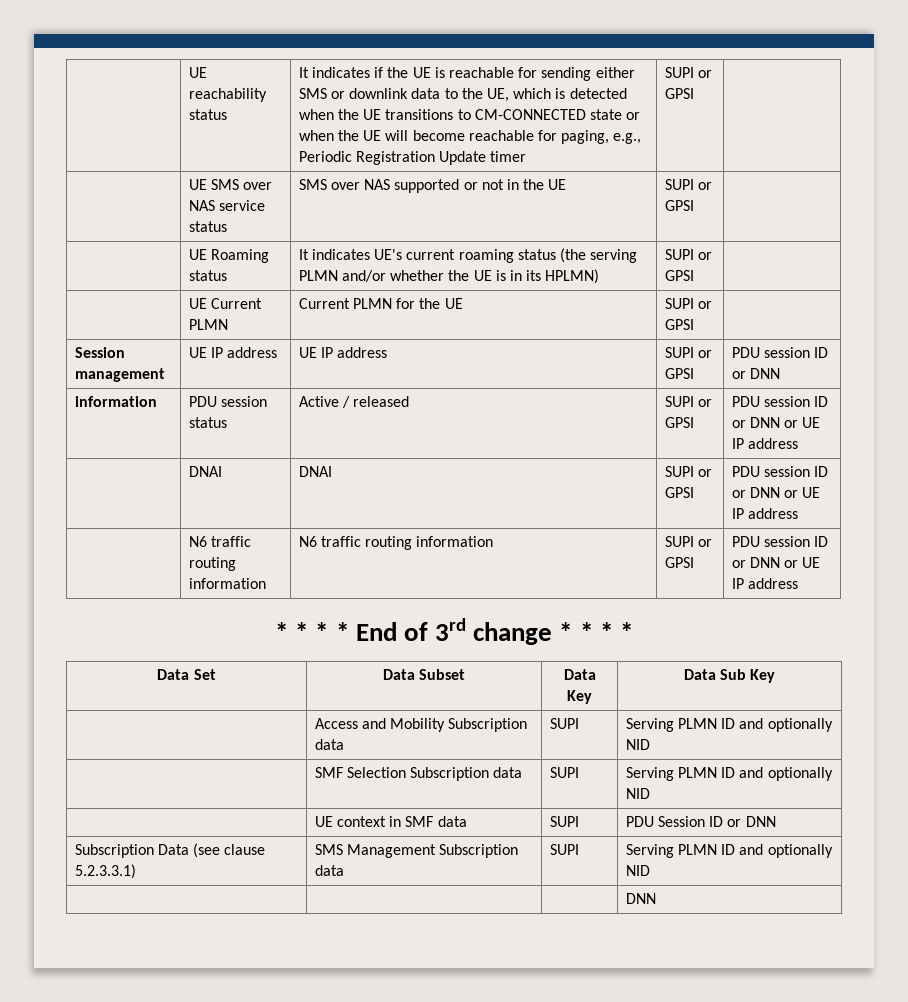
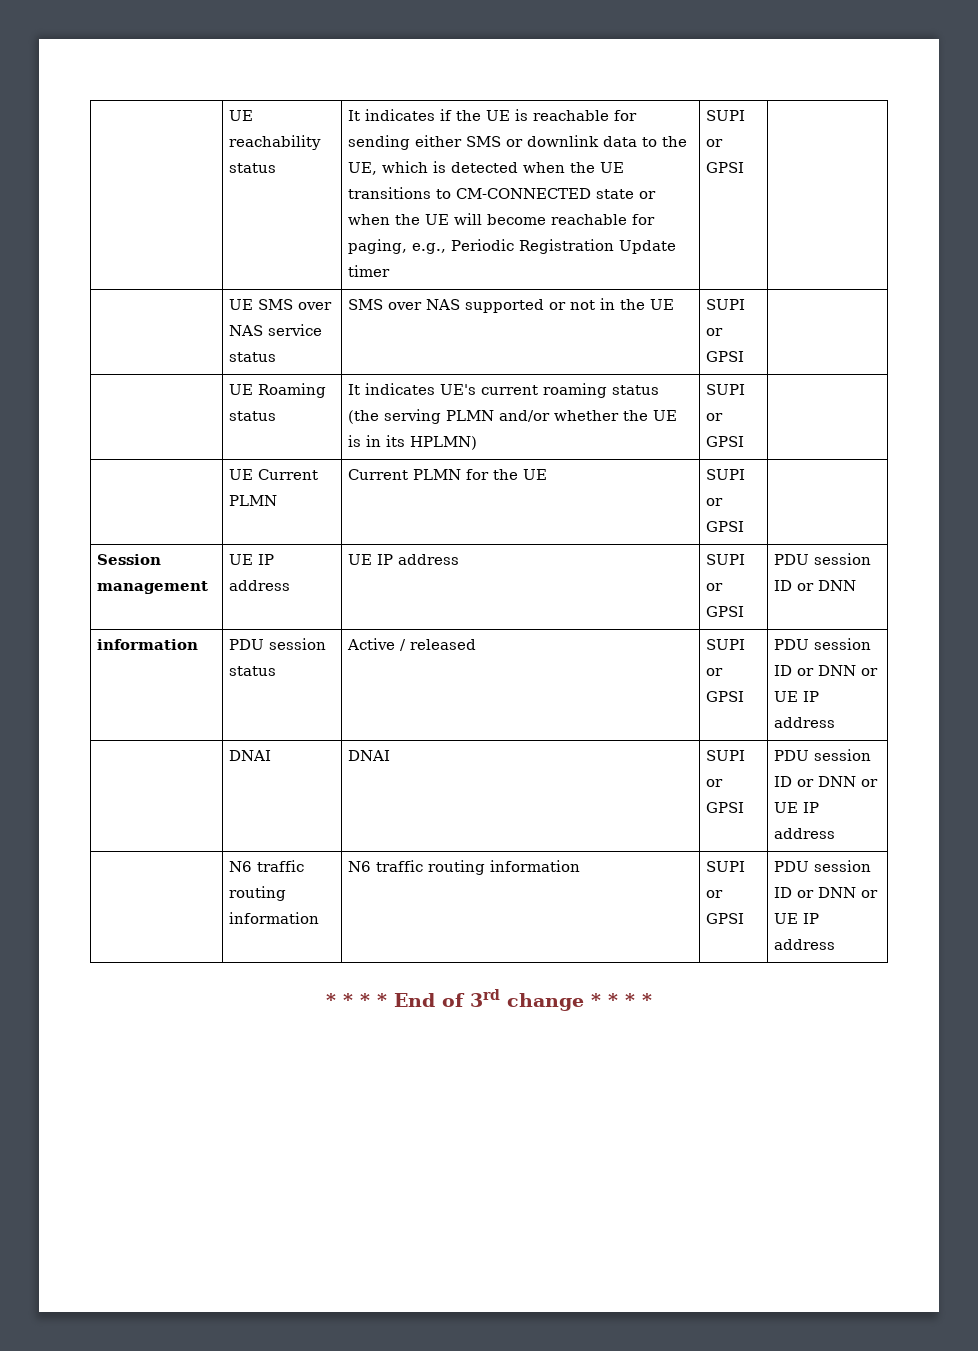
- Data Set | Data Subset | Data Key | Data Sub Key
- | Access and Mobility Subscription data | SUPI | Serving PLMN ID and optionally NID
- | SMF Selection Subscription data | SUPI | Serving PLMN ID and optionally NID
- | UE context in SMF data | SUPI | PDU Session ID or DNN
- Subscription Data (see clause 5.2.3.3.1) | SMS Management Subscription data | SUPI | Serving PLMN ID and optionally NID
- | | | DNN

